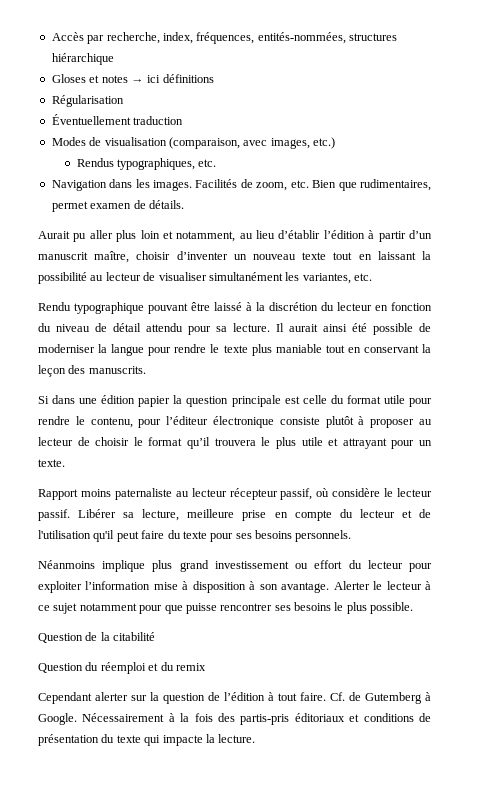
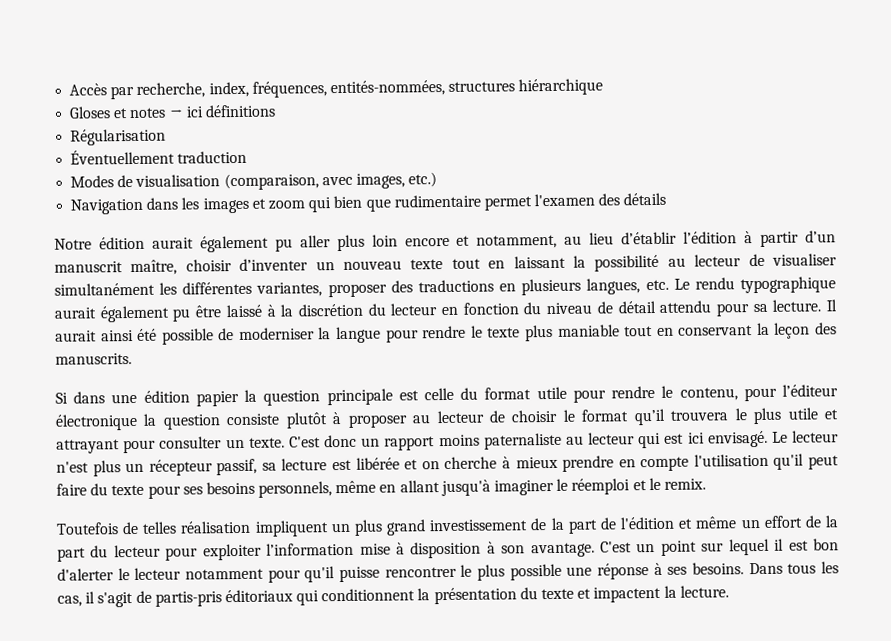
- Rendus typographiques, etc.
- Navigation dans les images. Facilités de zoom, etc. Bien que rudimentaires, permet examen de détails.
- Aurait pu aller plus loin et notamment, au lieu d’établir l’édition à partir d’un manuscrit maître, choisir d’inventer un nouveau texte tout en laissant la possibilité au lecteur de visualiser simultanément les variantes, etc.
- Rendu typographique pouvant être laissé à la discrétion du lecteur en fonction du niveau de détail attendu pour sa lecture.
+ Navigation dans les images et zoom qui bien que rudimentaire permet l'examen des détails
+ Notre édition aurait également pu aller plus loin encore et notamment, au lieu d’établir l’édition à partir d’un manuscrit maître, choisir d’inventer un nouveau texte tout en laissant la possibilité au lecteur de visualiser simultanément les différentes variantes, proposer des traductions en plusieurs langues, etc. Le rendu typographique aurait également pu être laissé à la discrétion du lecteur en fonction du niveau de détail attendu pour sa lecture.
- Si dans une édition papier la question principale est celle du format utile pour rendre le contenu, pour l’éditeur électronique consiste plutôt à proposer au lecteur de choisir le format qu’il trouvera le plus utile et attrayant pour un texte.
- Rapport moins paternaliste au lecteur récepteur passif, où considère le lecteur passif. Libérer sa lecture, meilleure prise en compte du lecteur et de l'utilisation qu'il peut faire du texte pour ses besoins personnels.
- Néanmoins implique plus grand investissement ou effort du lecteur pour exploiter l’information mise à disposition à son avantage.
+ Si dans une édition papier la question principale est celle du format utile pour rendre le contenu, pour l’éditeur électronique la question consiste plutôt à proposer au lecteur de choisir le format qu’il trouvera le plus utile et attrayant pour consulter un texte. C'est donc un rapport moins paternaliste au lecteur qui est ici envisagé. Le lecteur n'est plus un récepteur passif, sa lecture est libérée et on cherche à mieux prendre en compte l'utilisation qu'il peut faire du texte pour ses besoins personnels, même en allant jusqu'à imaginer le réemploi et le remix.
+ Toutefois de telles réalisation impliquent un plus grand investissement de la part de l'édition et même un effort de la part du lecteur pour exploiter l’information mise à disposition à son avantage.
- Alerter le lecteur à ce sujet notamment pour que puisse rencontrer ses besoins le plus possible.
- Question de la citabilité
- Question du réemploi et du remix
- Cependant alerter sur la question de l’édition à tout faire. Cf. de Gutemberg à Google. Nécessairement à la fois des partis-pris éditoriaux et conditions de présentation du texte qui impacte la lecture.
+ C'est un point sur lequel il est bon d'alerter le lecteur notamment pour qu'il puisse rencontrer le plus possible une réponse à ses besoins. Dans tous les cas, il s'agit de partis-pris éditoriaux qui conditionnent la présentation du texte et impactent la lecture.

